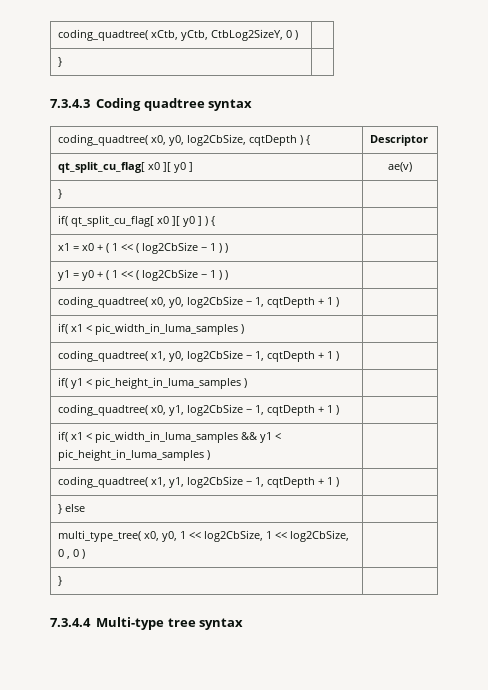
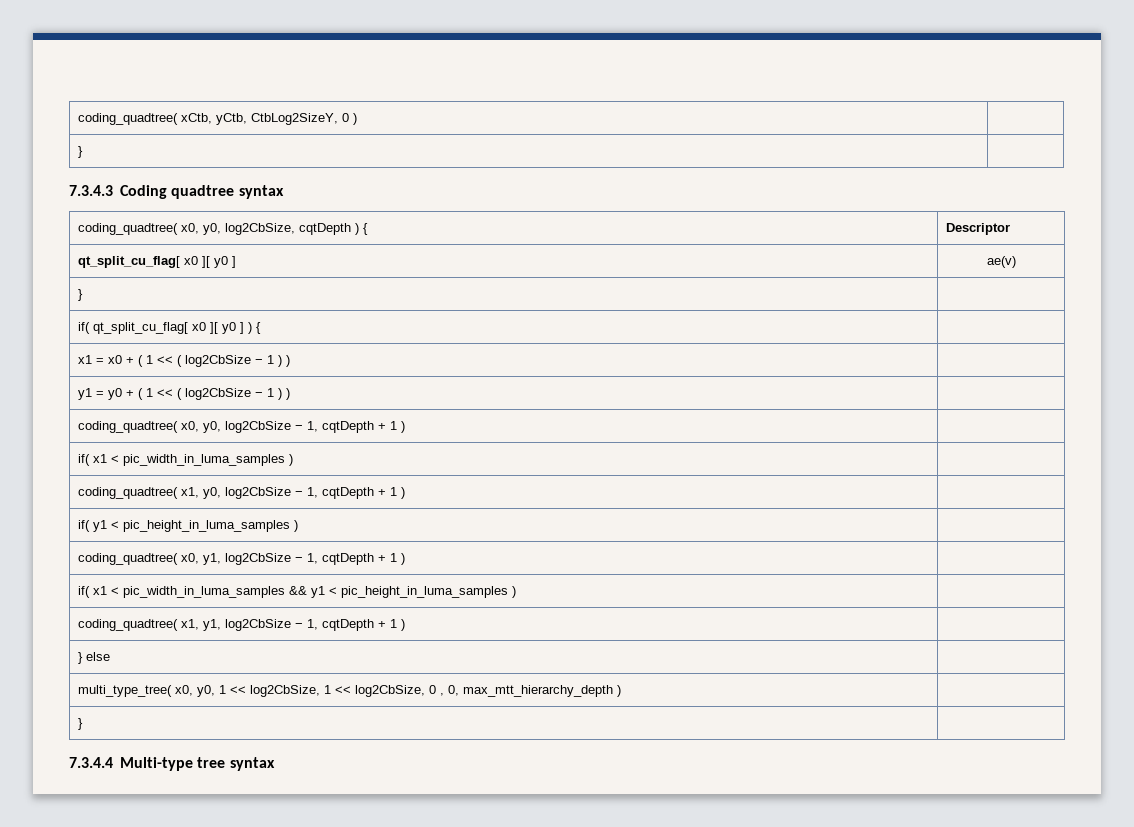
- multi_type_tree( x0, y0, 1 << log2CbSize, 1 << log2CbSize, 0 , 0 ) |
+ multi_type_tree( x0, y0, 1 << log2CbSize, 1 << log2CbSize, 0 , 0, max_mtt_hierarchy_depth ) |

